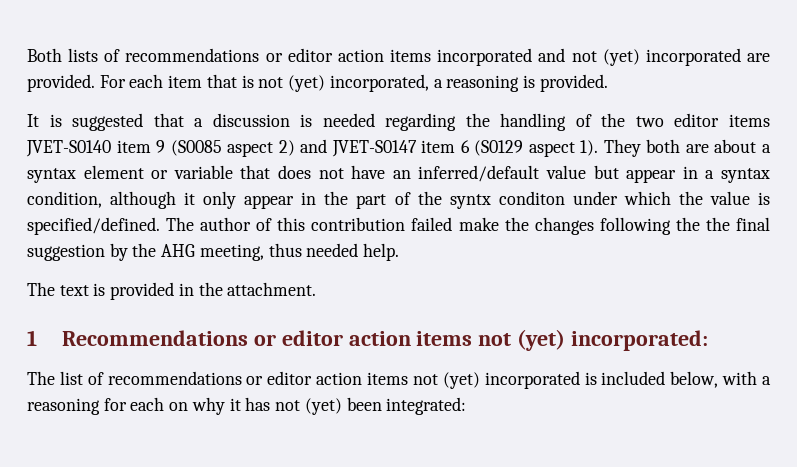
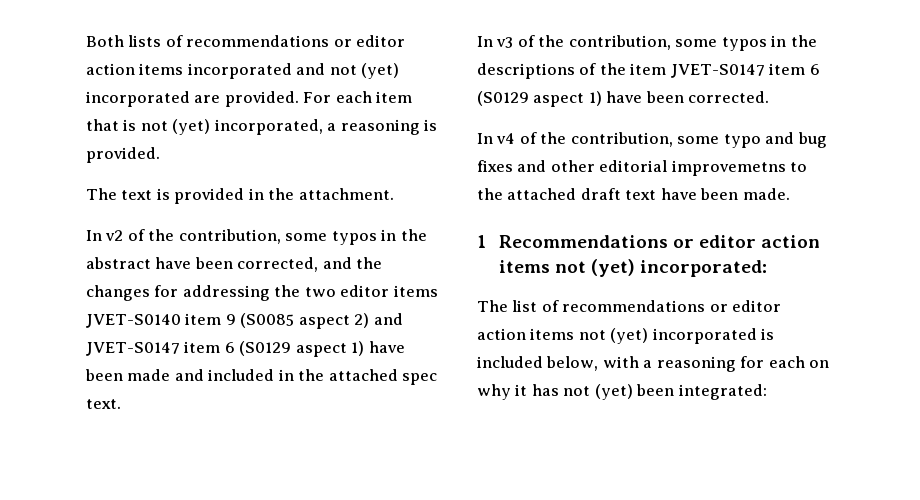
- It is suggested that a discussion is needed regarding the handling of the two editor items JVET-S0140 item 9 (S0085 aspect 2) and JVET-S0147 item 6 (S0129 aspect 1). They both are about a syntax element or variable that does not have an inferred/default value but appear in a syntax condition, although it only appear in the part of the syntx conditon under which the value is specified/defined. The author of this contribution failed make the changes following the the final suggestion by the AHG meeting, thus needed help.
  The text is provided in the attachment.
+ In v2 of the contribution, some typos in the abstract have been corrected, and the changes for addressing the two editor items JVET-S0140 item 9 (S0085 aspect 2) and JVET-S0147 item 6 (S0129 aspect 1) have been made and included in the attached spec text.
+ In v3 of the contribution, some typos in the descriptions of the item JVET-S0147 item 6 (S0129 aspect 1) have been corrected.
+ In v4 of the contribution, some typo and bug fixes and other editorial improvemetns to the attached draft text have been made.

